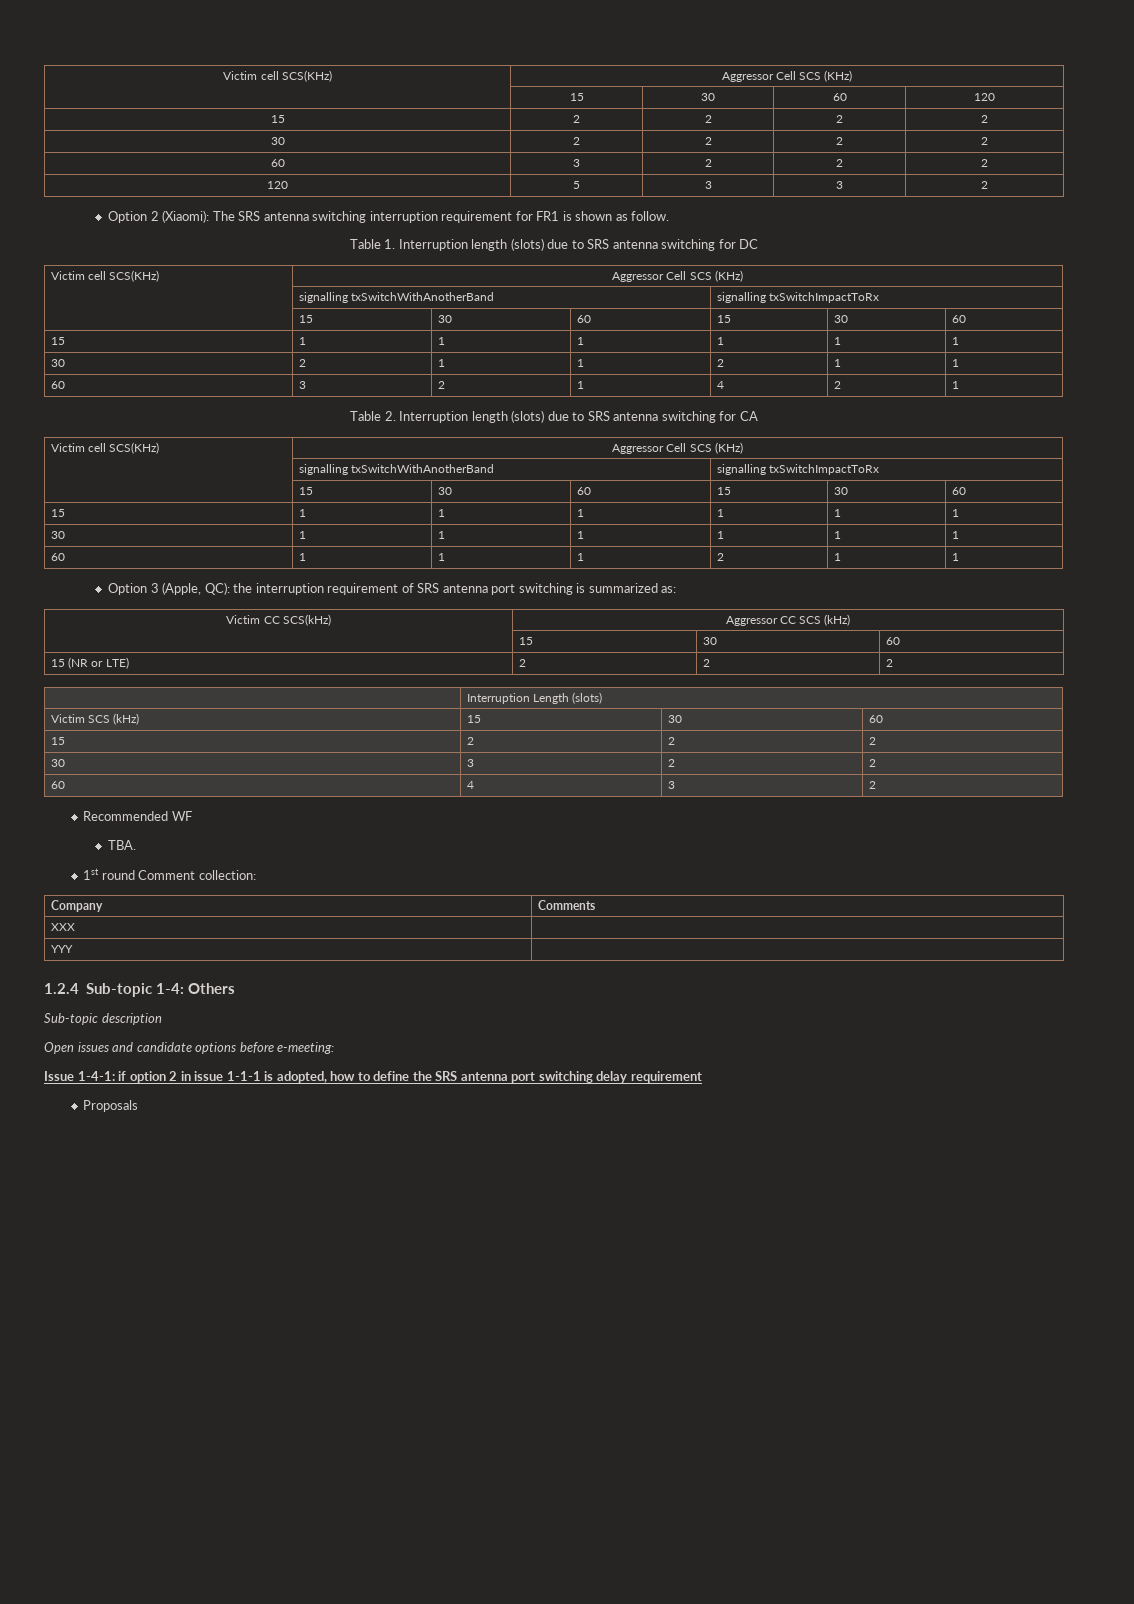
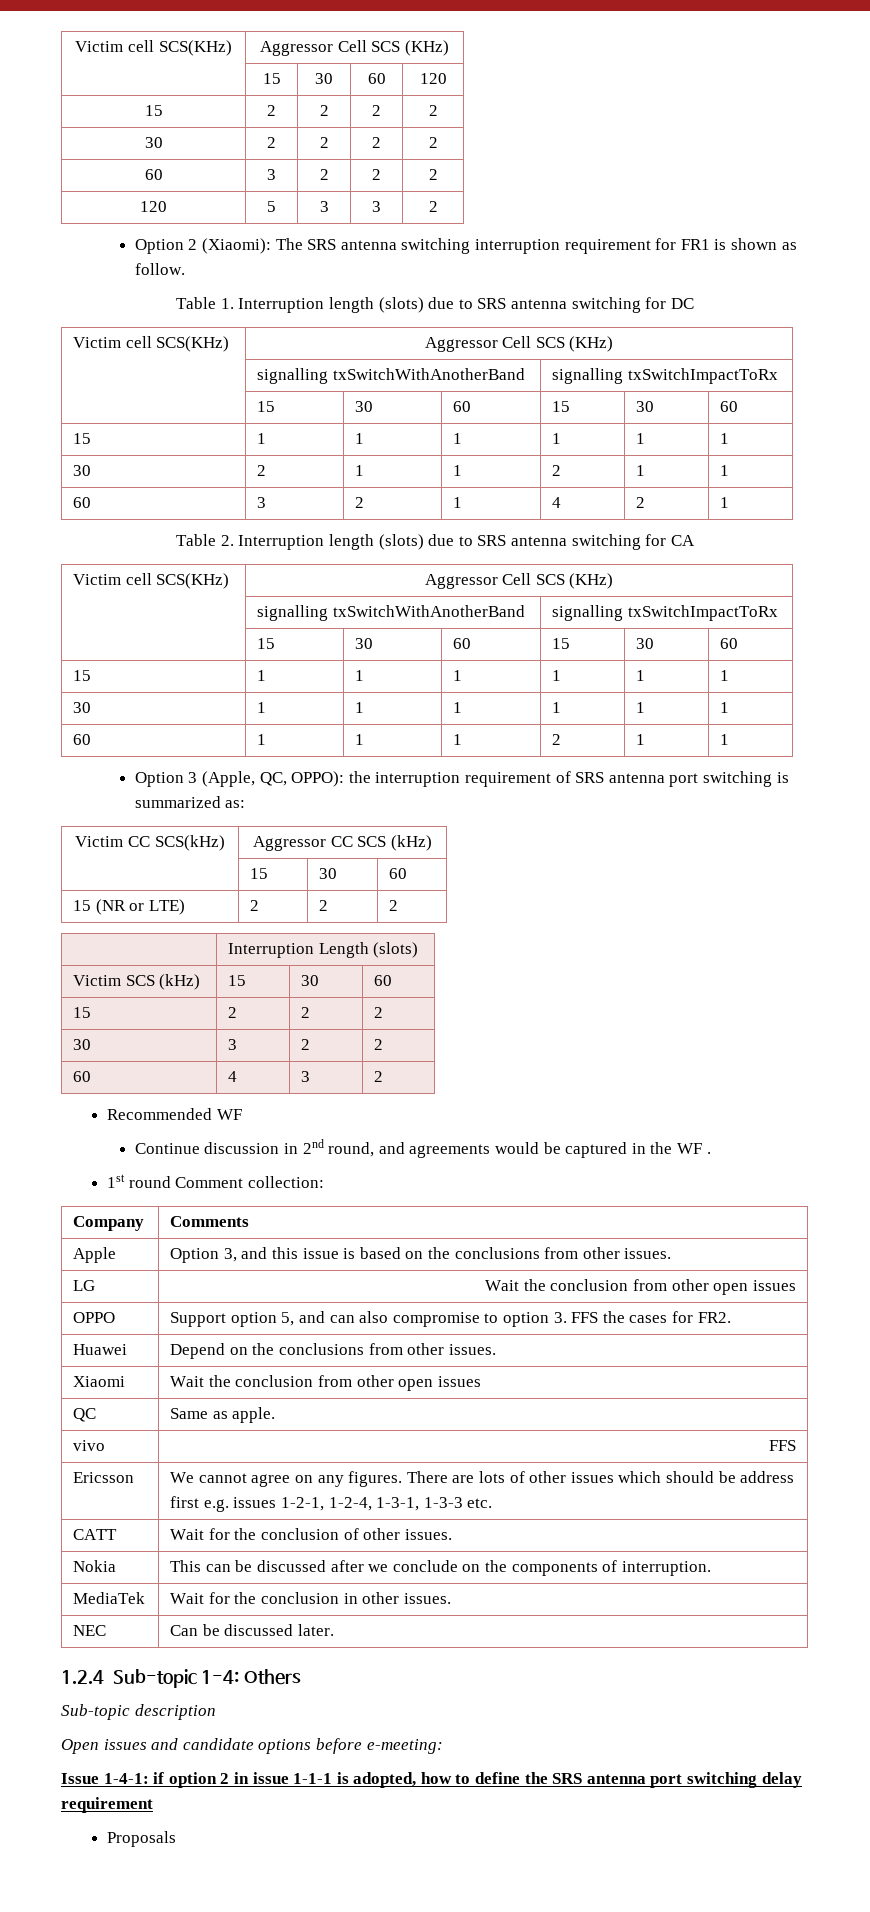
- Option 3 (Apple, QC): the interruption requirement of SRS antenna port switching is summarized as:
+ Option 3 (Apple, QC, OPPO): the interruption requirement of SRS antenna port switching is summarized as:
- TBA.
+ Continue discussion in 2nd round, and agreements would be captured in the WF .
- XXX |
- YYY |
+ Apple | Option 3, and this issue is based on the conclusions from other issues.
+ LG | Wait the conclusion from other open issues
+ OPPO | Support option 5, and can also compromise to option 3. FFS the cases for FR2.
+ Huawei | Depend on the conclusions from other issues.
+ Xiaomi | Wait the conclusion from other open issues
+ QC | Same as apple.
+ vivo | FFS
+ Ericsson | We cannot agree on any figures. There are lots of other issues which should be address first e.g. issues 1-2-1, 1-2-4, 1-3-1, 1-3-3 etc.
+ CATT | Wait for the conclusion of other issues.
+ Nokia | This can be discussed after we conclude on the components of interruption.
+ MediaTek | Wait for the conclusion in other issues.
+ NEC | Can be discussed later.

